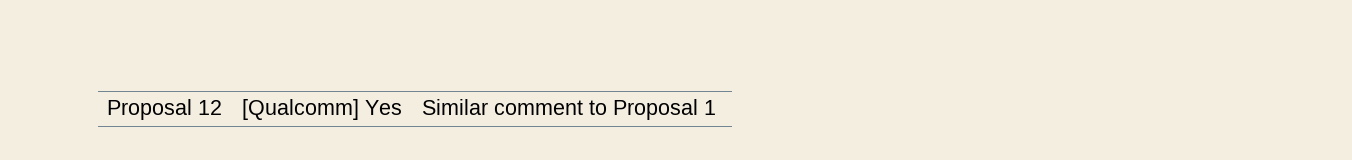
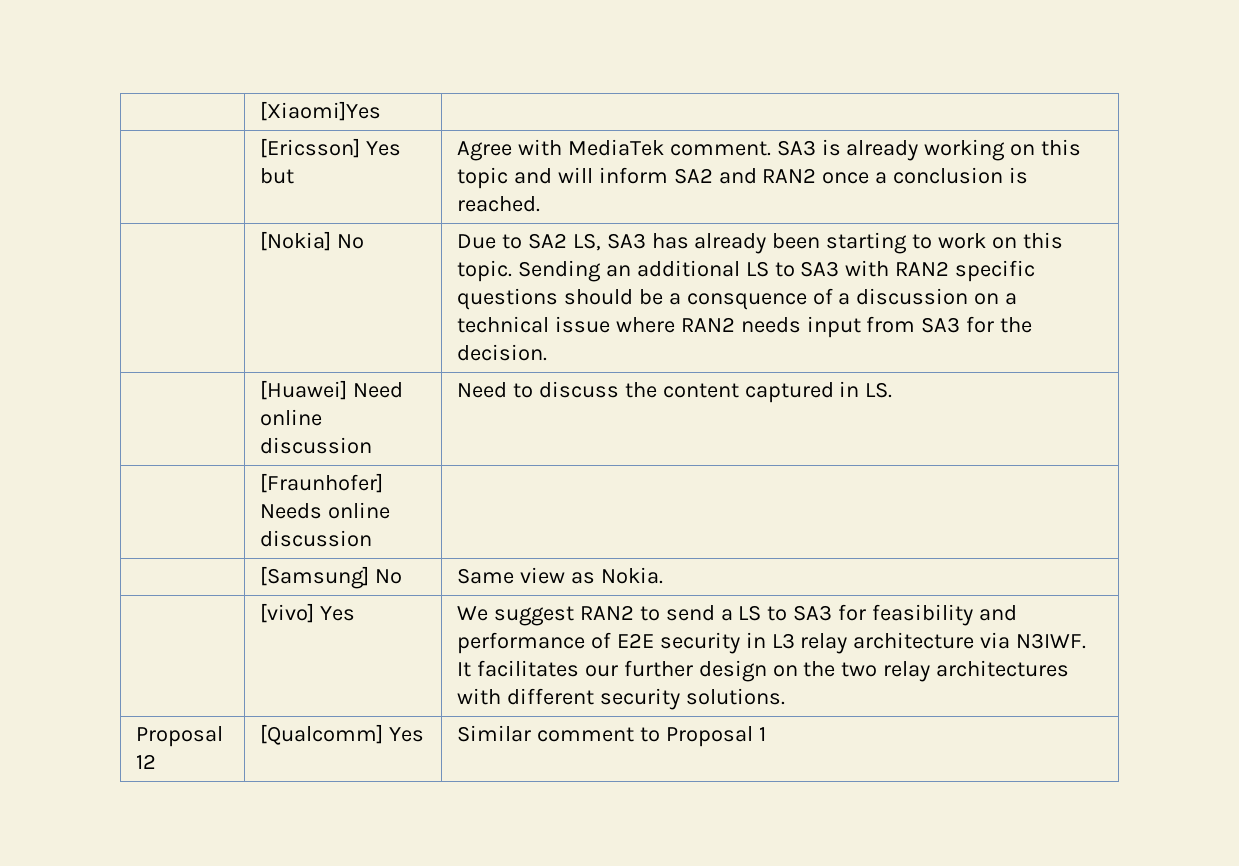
+ | [Xiaomi]Yes |
+ | [Ericsson] Yes but | Agree with MediaTek comment. SA3 is already working on this topic and will inform SA2 and RAN2 once a conclusion is reached.
+ | [Nokia] No | Due to SA2 LS, SA3 has already been starting to work on this topic. Sending an additional LS to SA3 with RAN2 specific questions should be a consquence of a discussion on a technical issue where RAN2 needs input from SA3 for the decision.
+ | [Huawei] Need online discussion | Need to discuss the content captured in LS.
+ | [Fraunhofer] Needs online discussion |
+ | [Samsung] No | Same view as Nokia.
+ | [vivo] Yes | We suggest RAN2 to send a LS to SA3 for feasibility and performance of E2E security in L3 relay architecture via N3IWF. It facilitates our further design on the two relay architectures with different security solutions.

